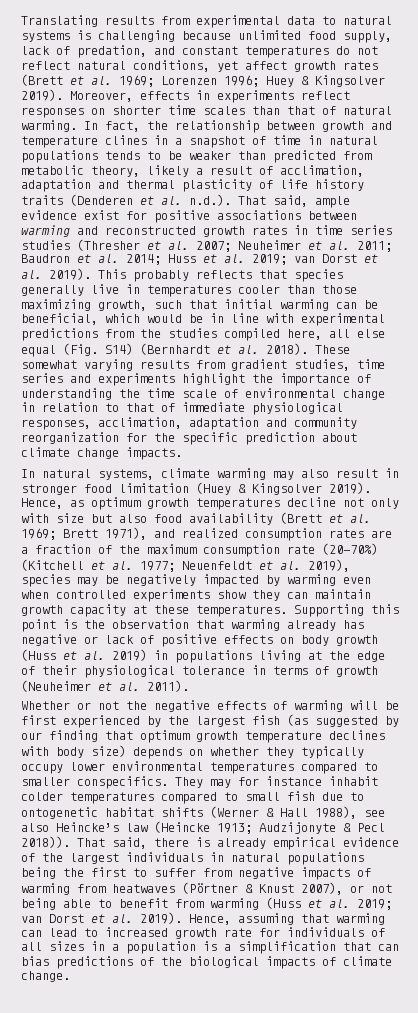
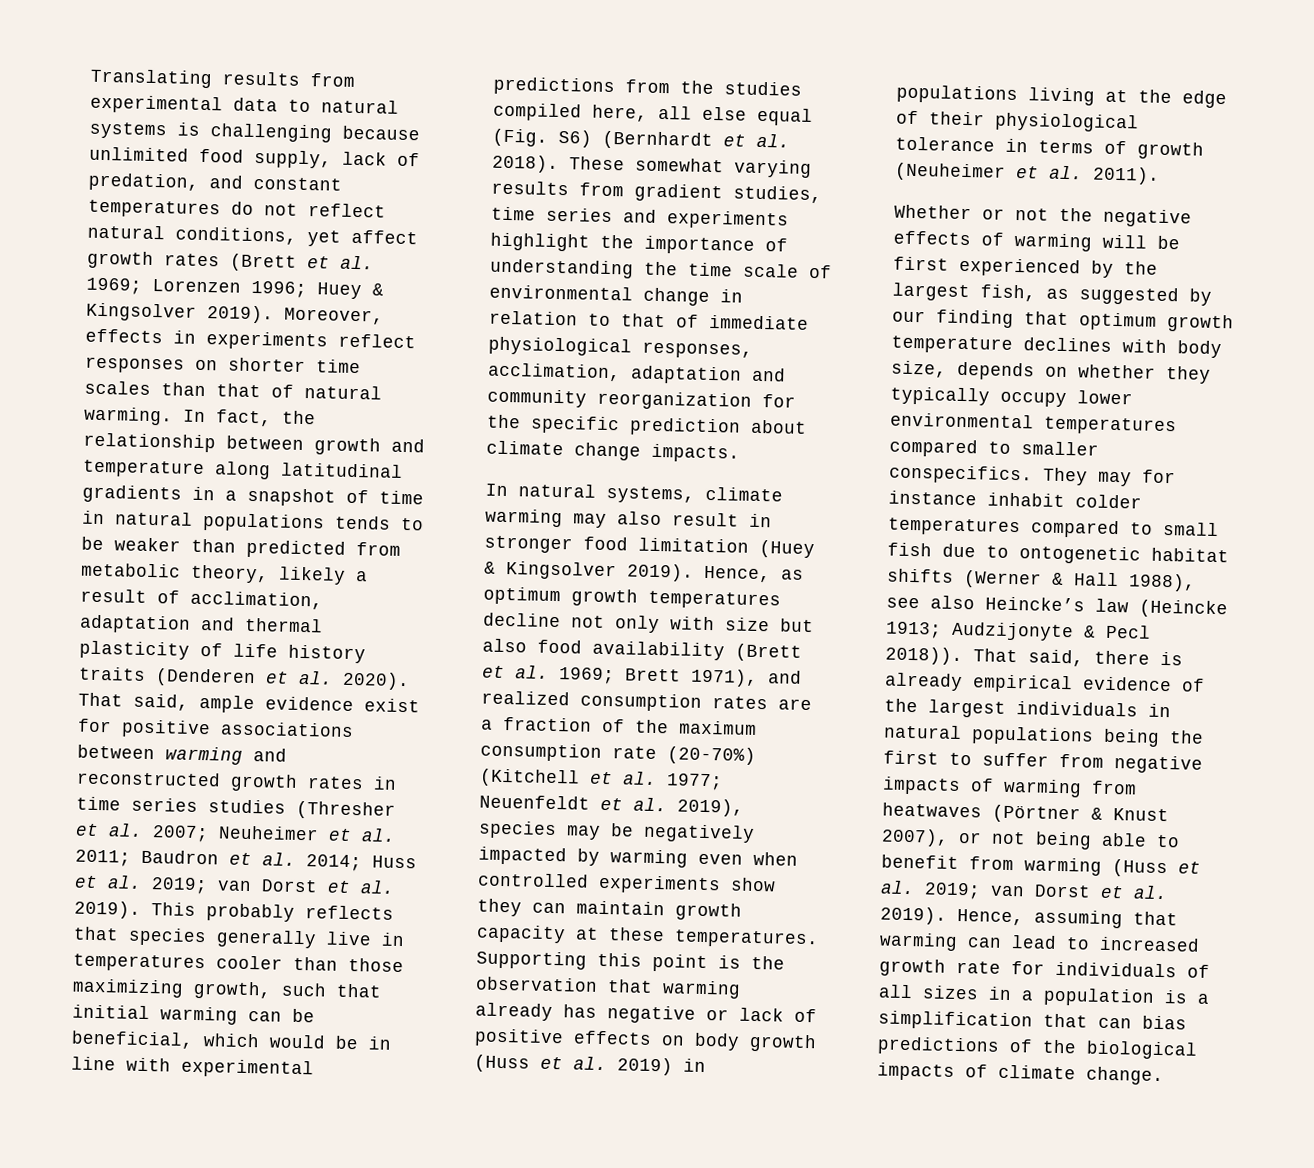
- In fact, the relationship between growth and temperature clines in a snapshot of time in natural populations tends to be weaker than predicted from metabolic theory, likely a result of acclimation, adaptation and thermal plasticity of life history traits (Denderen et al. n.d.). That said, ample evidence exist for positive associations between warming and reconstructed growth rates in time series studies (Thresher et al. 2007;
+ In fact, the relationship between growth and temperature along latitudinal gradients in a snapshot of time in natural populations tends to be weaker than predicted from metabolic theory, likely a result of acclimation, adaptation and thermal plasticity of life history traits (Denderen et al. 2020). That said, ample evidence exist for positive associations between warming and reconstructed growth rates in time series studies (Thresher et al. 2007;
- This probably reflects that species generally live in temperatures cooler than those maximizing growth, such that initial warming can be beneficial, which would be in line with experimental predictions from the studies compiled here, all else equal (Fig. S14) (Bernhardt et al. 2018).
+ This probably reflects that species generally live in temperatures cooler than those maximizing growth, such that initial warming can be beneficial, which would be in line with experimental predictions from the studies compiled here, all else equal (Fig. S6) (Bernhardt et al. 2018).
- Whether or not the negative effects of warming will be first experienced by the largest fish (as suggested by our finding that optimum growth temperature declines with body size) depends on whether they typically occupy lower environmental temperatures compared to smaller conspecifics.
+ Whether or not the negative effects of warming will be first experienced by the largest fish, as suggested by our finding that optimum growth temperature declines with body size, depends on whether they typically occupy lower environmental temperatures compared to smaller conspecifics.

